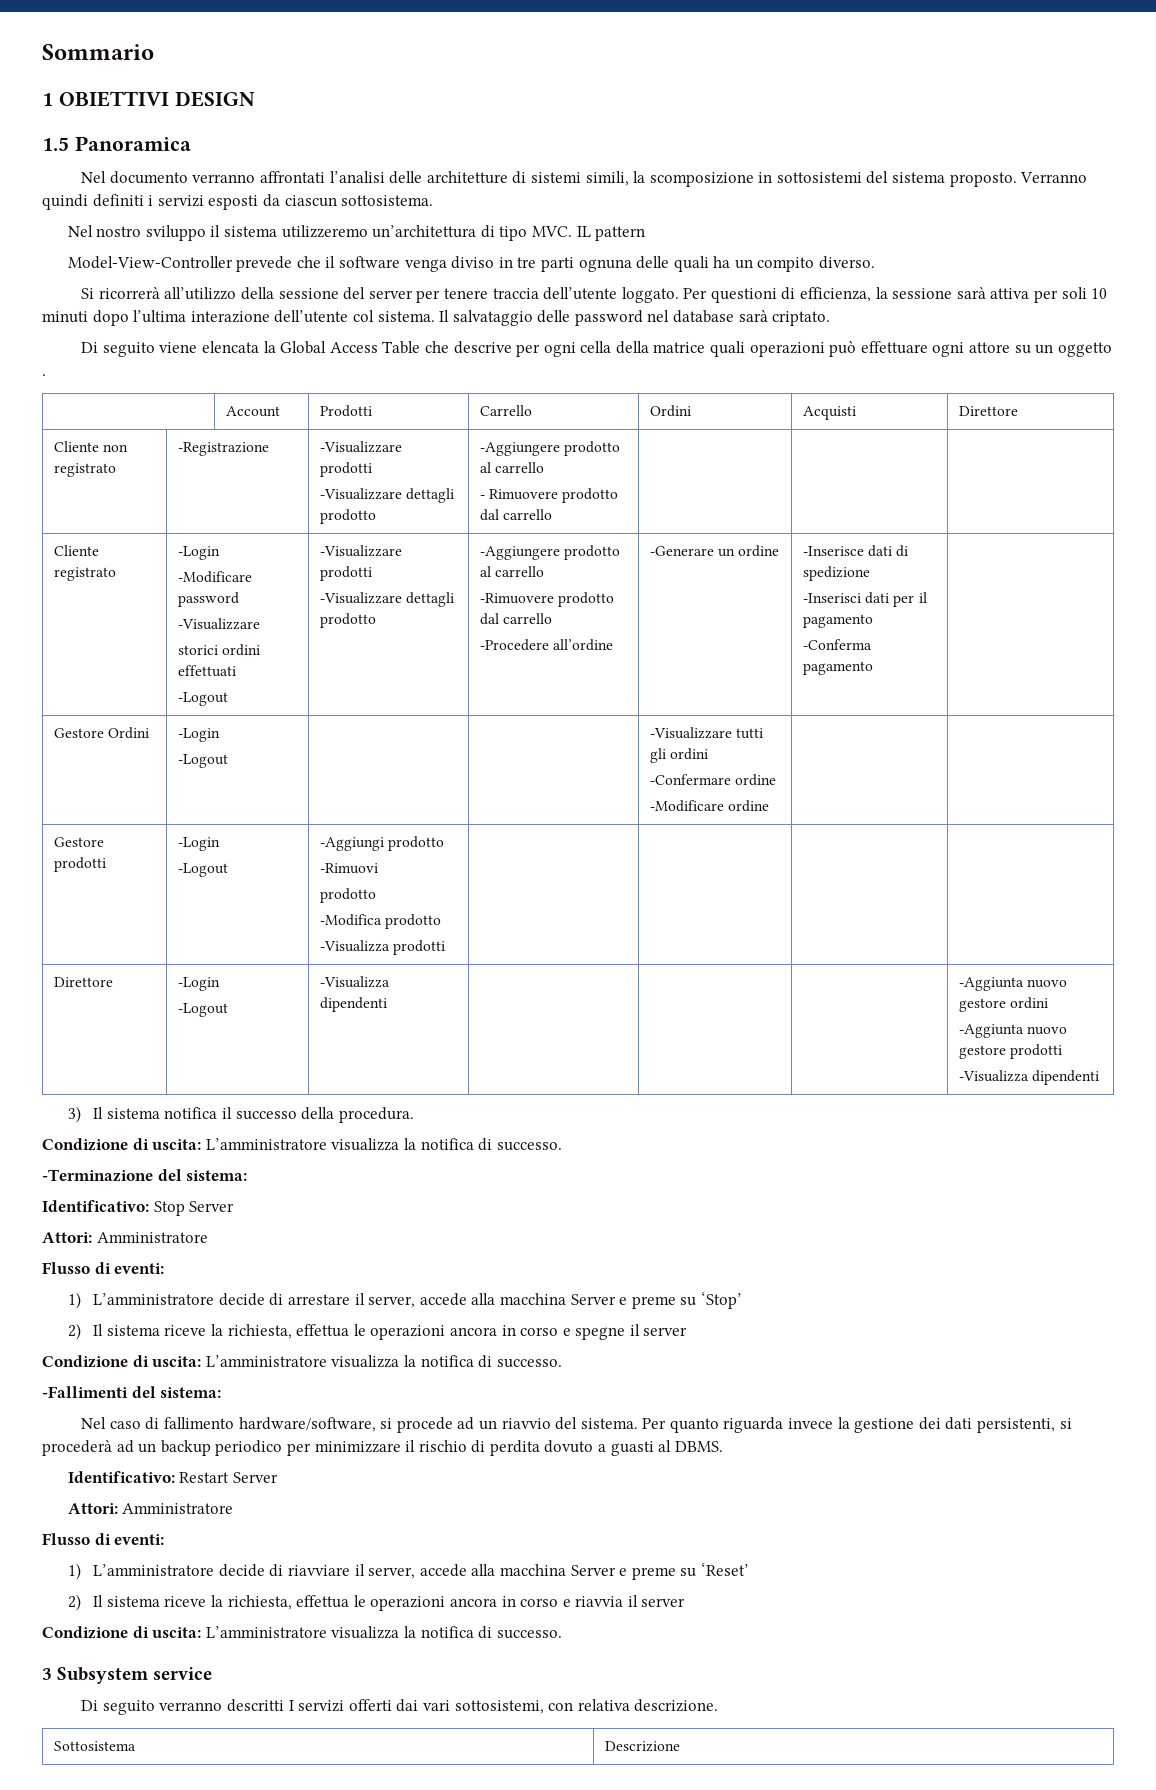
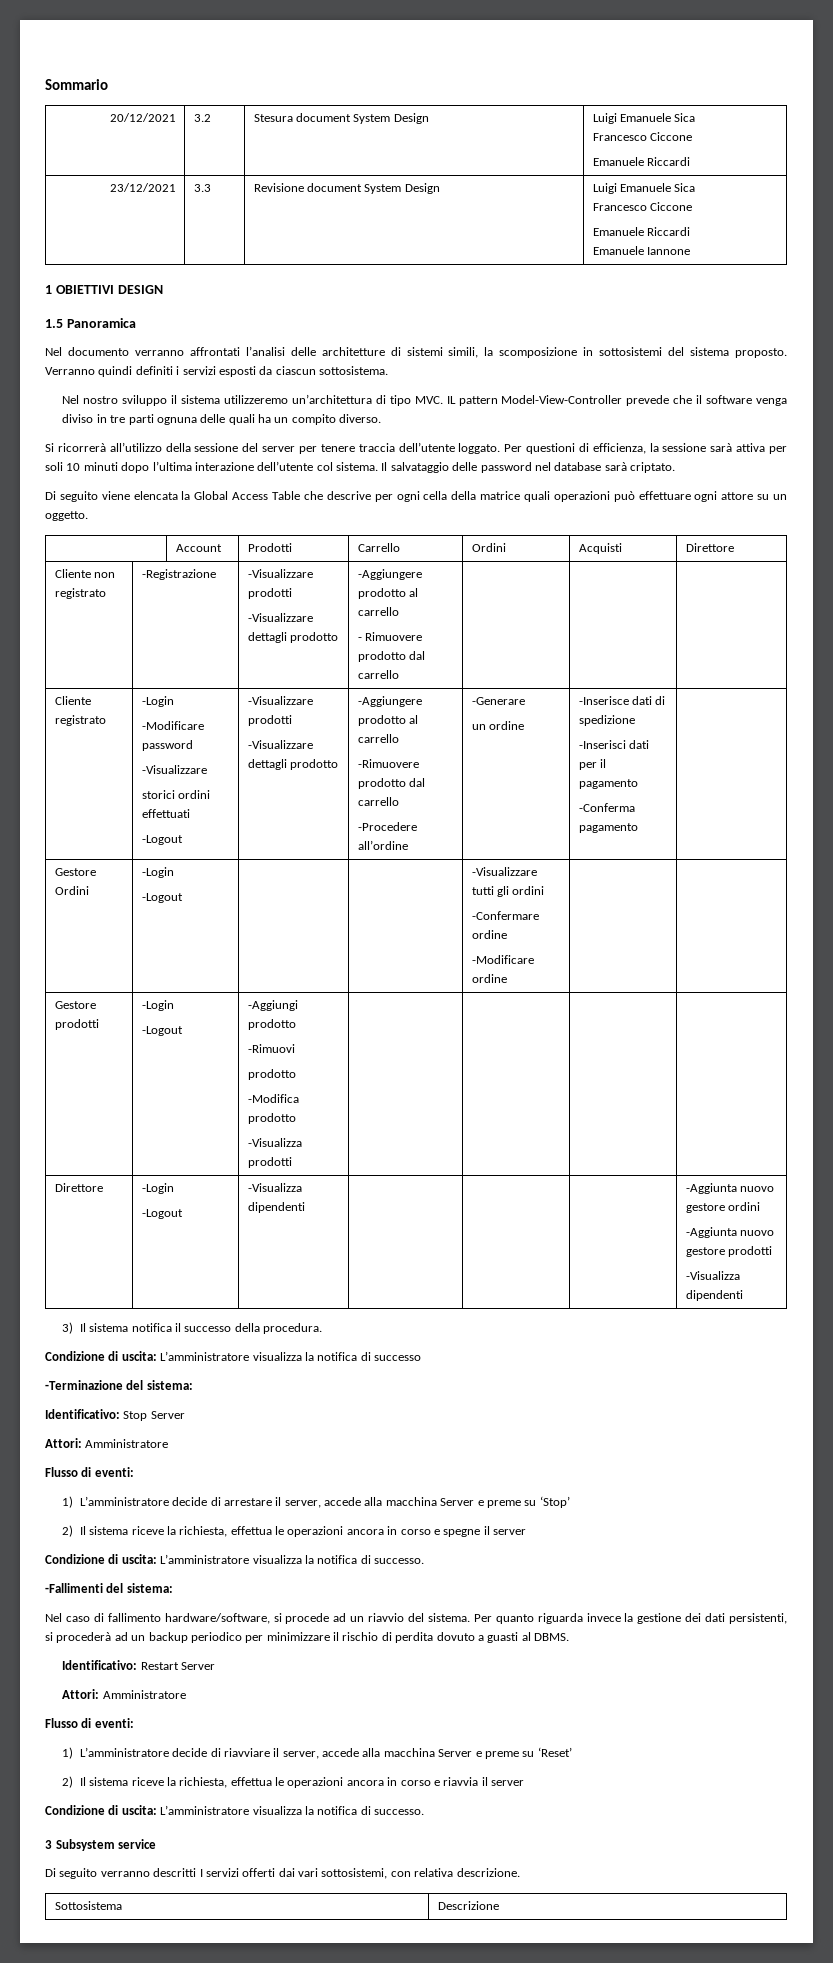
+ 20/12/2021 | 3.2 | Stesura document System Design | Luigi Emanuele Sica
+ Francesco Ciccone
+ Emanuele Riccardi
+ 23/12/2021 | 3.3 | Revisione document System Design | Luigi Emanuele Sica
+ Francesco Ciccone
+ Emanuele Riccardi
+ Emanuele Iannone
- Nel nostro sviluppo il sistema utilizzeremo un’architettura di tipo MVC. IL pattern
- Model-View-Controller prevede che il software venga diviso in tre parti ognuna delle quali ha un compito diverso.
+ Nel nostro sviluppo il sistema utilizzeremo un’architettura di tipo MVC. IL pattern Model-View-Controller prevede che il software venga diviso in tre parti ognuna delle quali ha un compito diverso.
- Di seguito viene elencata la Global Access Table che descrive per ogni cella della matrice quali operazioni può effettuare ogni attore su un oggetto .
+ Di seguito viene elencata la Global Access Table che descrive per ogni cella della matrice quali operazioni può effettuare ogni attore su un oggetto.
  Cliente registrato | -Login
  -Modificare password
  -Visualizzare
  storici ordini effettuati
  -Logout | -Visualizzare prodotti
  -Visualizzare dettagli prodotto | -Aggiungere prodotto al carrello
  -Rimuovere prodotto dal carrello
- -Procedere all’ordine | -Generare un ordine | -Inserisce dati di spedizione
+ -Procedere all’ordine | -Generare
+ un ordine | -Inserisce dati di spedizione
  3) Il sistema notifica il successo della procedura.
- Condizione di uscita: L’amministratore visualizza la notifica di successo.
+ Condizione di uscita: L’amministratore visualizza la notifica di successo

